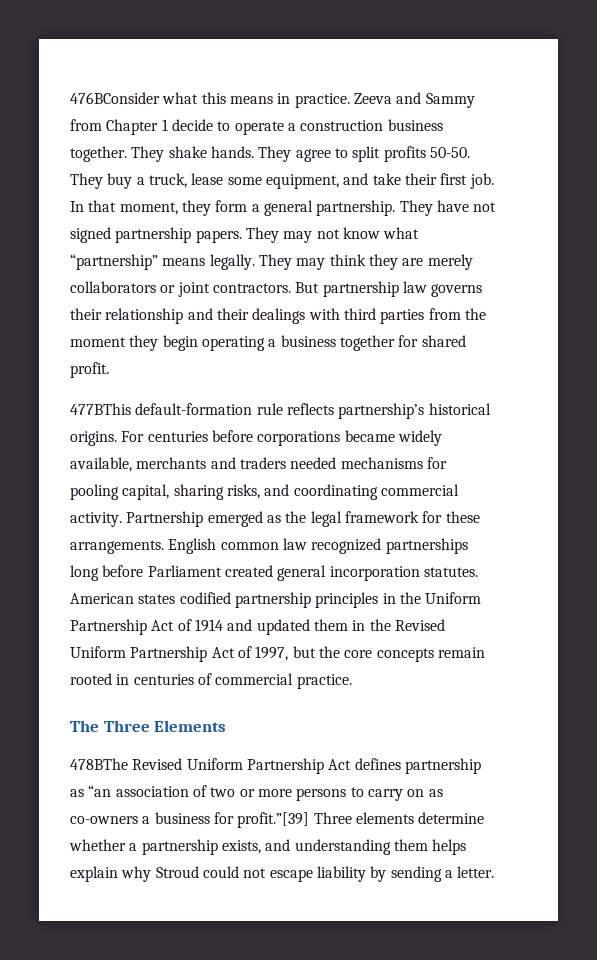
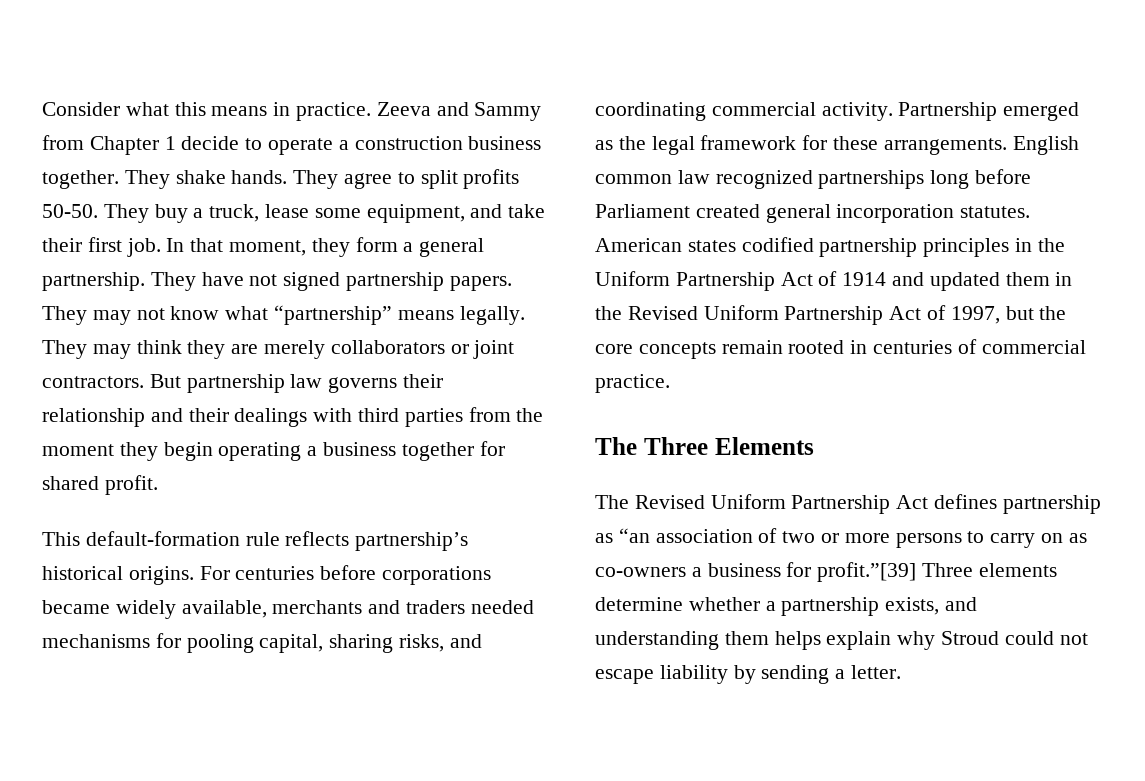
- 476BConsider what this means in practice.
+ Consider what this means in practice.
- 477BThis default-formation rule reflects partnership’s historical origins.
+ This default-formation rule reflects partnership’s historical origins.
- 478BThe Revised Uniform Partnership Act defines partnership as “an association of two or more persons to carry on as co-owners a business for profit.”[39] Three elements determine whether a partnership exists, and understanding them helps explain why Stroud could not escape liability by sending a letter.
+ The Revised Uniform Partnership Act defines partnership as “an association of two or more persons to carry on as co-owners a business for profit.”[39] Three elements determine whether a partnership exists, and understanding them helps explain why Stroud could not escape liability by sending a letter.

